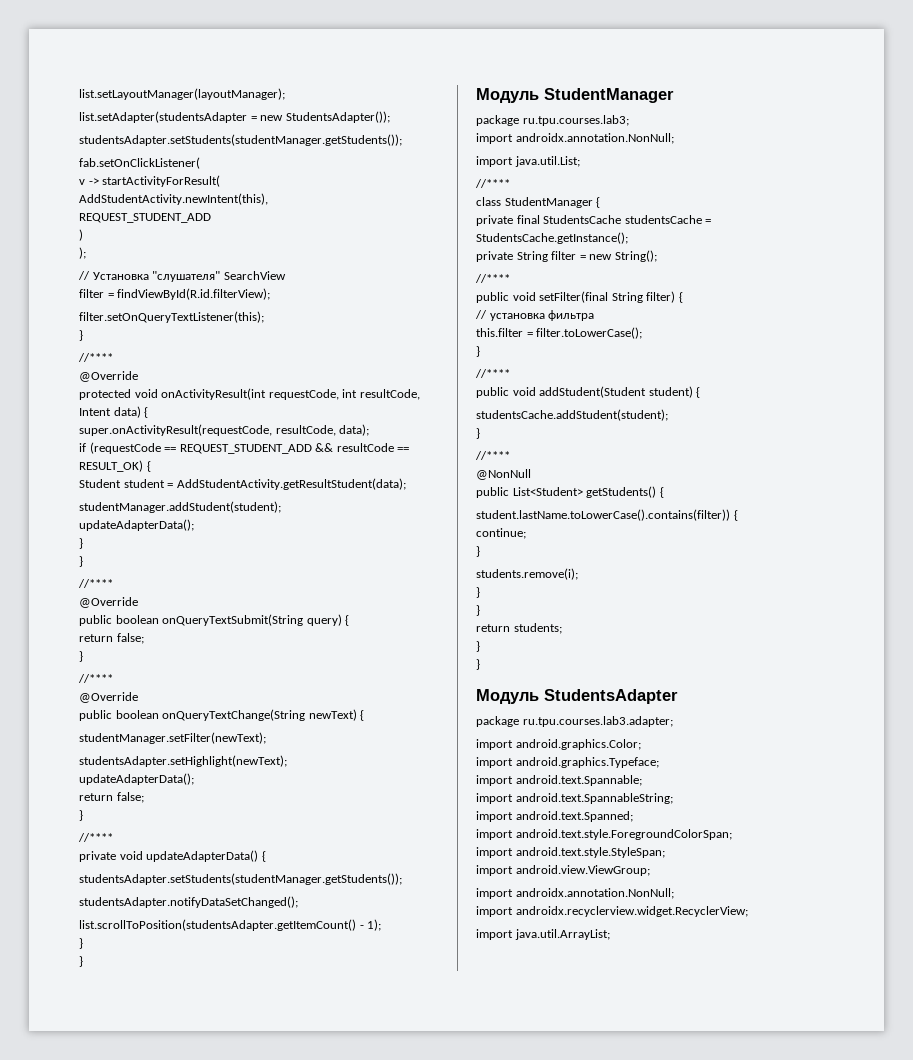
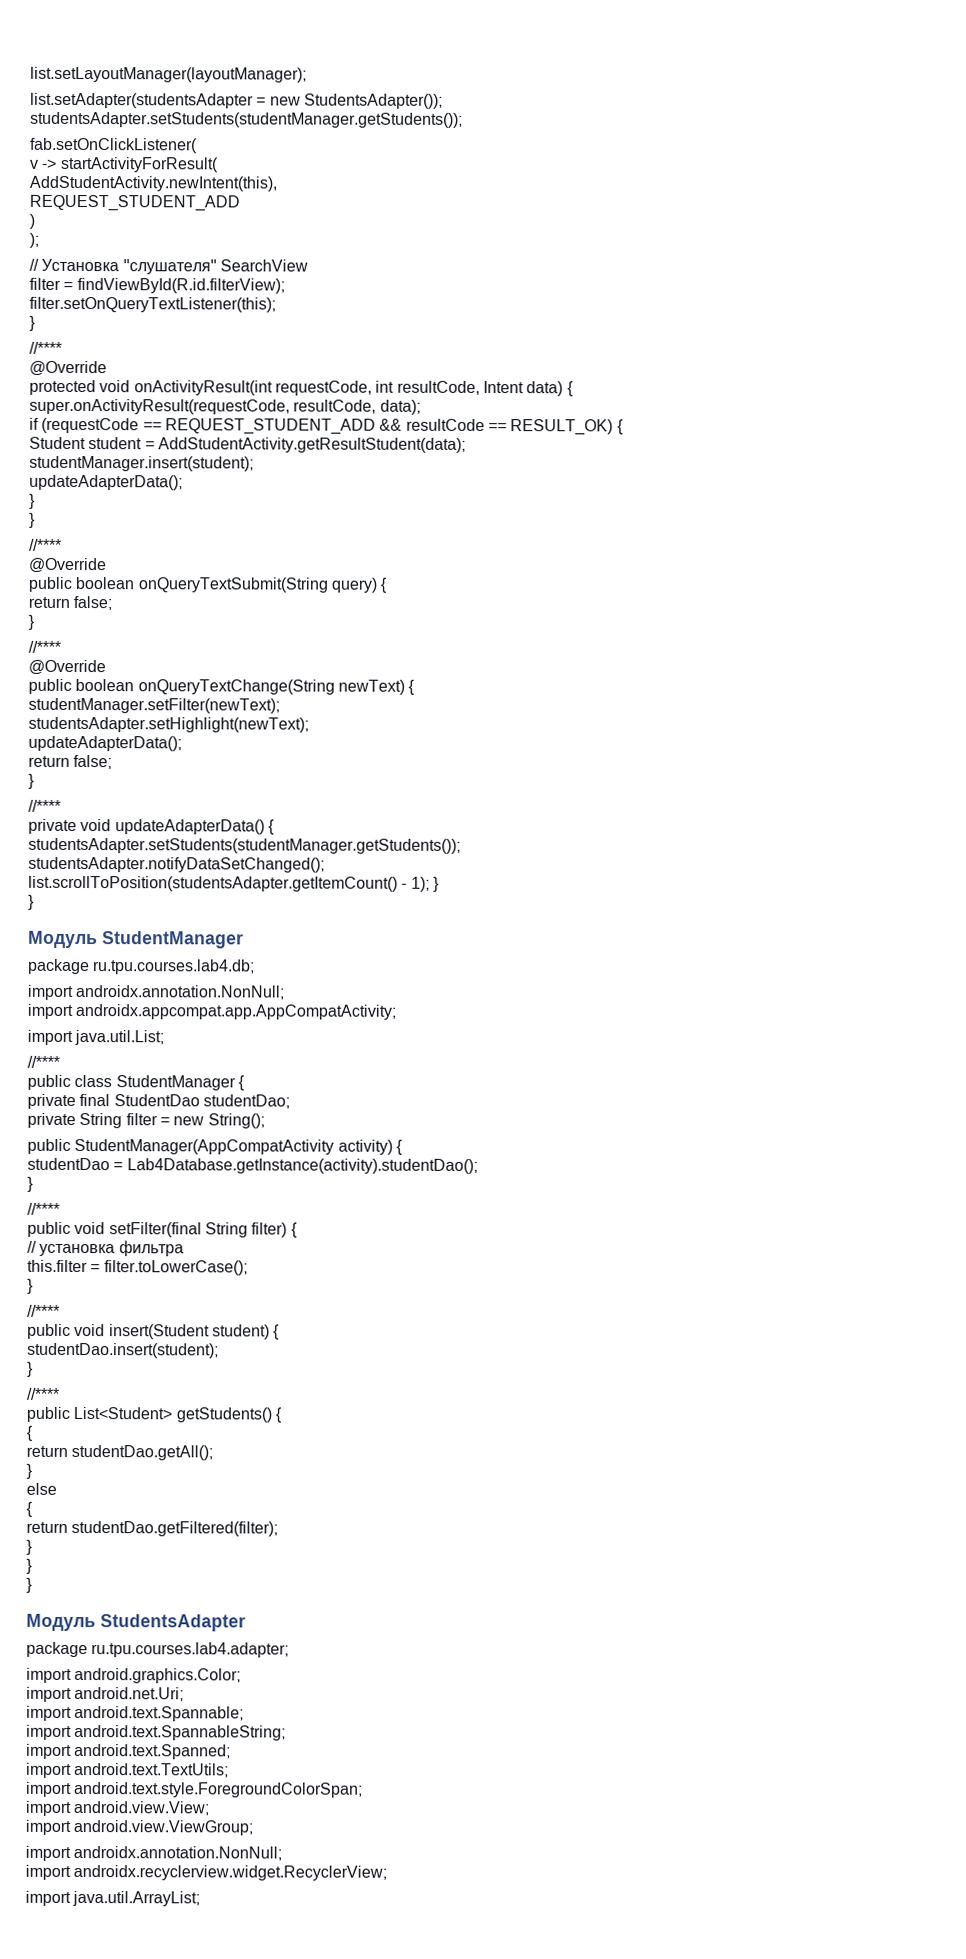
- studentManager.addStudent(student);
+ studentManager.insert(student);
- list.scrollToPosition(studentsAdapter.getItemCount() - 1);
- }
+ list.scrollToPosition(studentsAdapter.getItemCount() - 1); }
- package ru.tpu.courses.lab3;
+ package ru.tpu.courses.lab4.db;
  import androidx.annotation.NonNull;
+ import androidx.appcompat.app.AppCompatActivity;
- class StudentManager {
+ public class StudentManager {
- private final StudentsCache studentsCache = StudentsCache.getInstance();
+ private final StudentDao studentDao;
+ public StudentManager(AppCompatActivity activity) {
+ studentDao = Lab4Database.getInstance(activity).studentDao();
+ }
- public void addStudent(Student student) {
+ public void insert(Student student) {
- studentsCache.addStudent(student);
+ studentDao.insert(student);
  }
  //****
- @NonNull
  public List<Student> getStudents() {
- student.lastName.toLowerCase().contains(filter)) {
- continue;
+ {
+ return studentDao.getAll();
  }
- students.remove(i);
+ else
+ {
+ return studentDao.getFiltered(filter);
  }
- }
- return students;
- package ru.tpu.courses.lab3.adapter;
+ package ru.tpu.courses.lab4.adapter;
- import android.graphics.Typeface;
+ import android.net.Uri;
+ import android.text.TextUtils;
- import android.text.style.StyleSpan;
+ import android.view.View;

